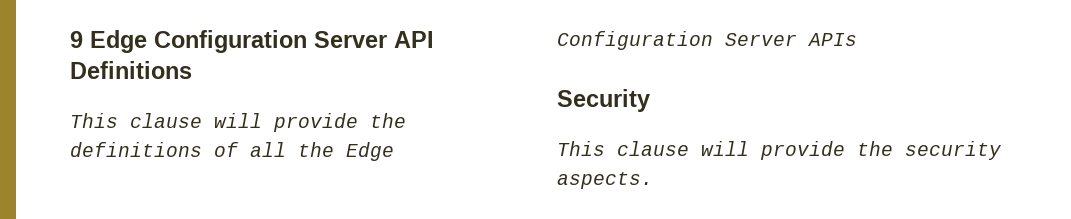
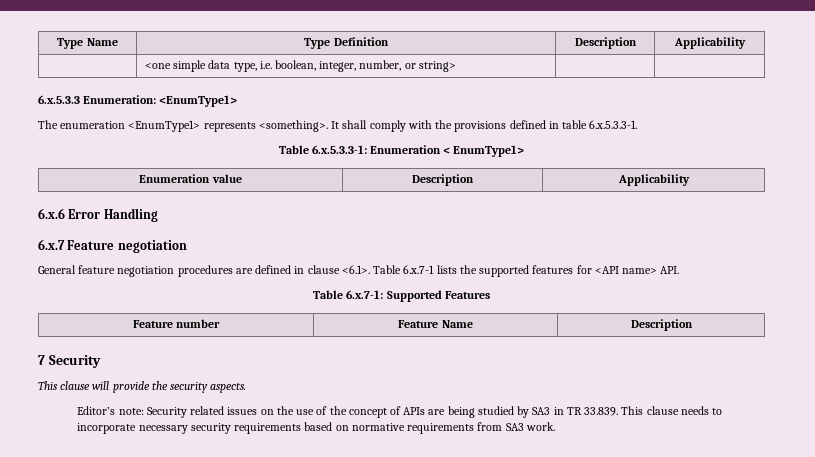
- 9 Edge Configuration Server API Definitions
- This clause will provide the definitions of all the Edge Configuration Server APIs
- Security
+ Type Name | Type Definition | Description | Applicability
+ | <one simple data type, i.e. boolean, integer, number, or string> | |
+ 6.x.5.3.3 Enumeration: <EnumType1>
+ The enumeration <EnumType1> represents <something>. It shall comply with the provisions defined in table 6.x.5.3.3-1.
+ Table 6.x.5.3.3-1: Enumeration < EnumType1>
+ Enumeration value | Description | Applicability
+ 6.x.6 Error Handling
+ 6.x.7 Feature negotiation
+ General feature negotiation procedures are defined in clause <6.1>. Table 6.x.7-1 lists the supported features for <API name> API.
+ Table 6.x.7-1: Supported Features
+ Feature number | Feature Name | Description
+ 7 Security
+ Editor’s note: Security related issues on the use of the concept of APIs are being studied by SA3 in TR 33.839. This clause needs to incorporate necessary security requirements based on normative requirements from SA3 work.

